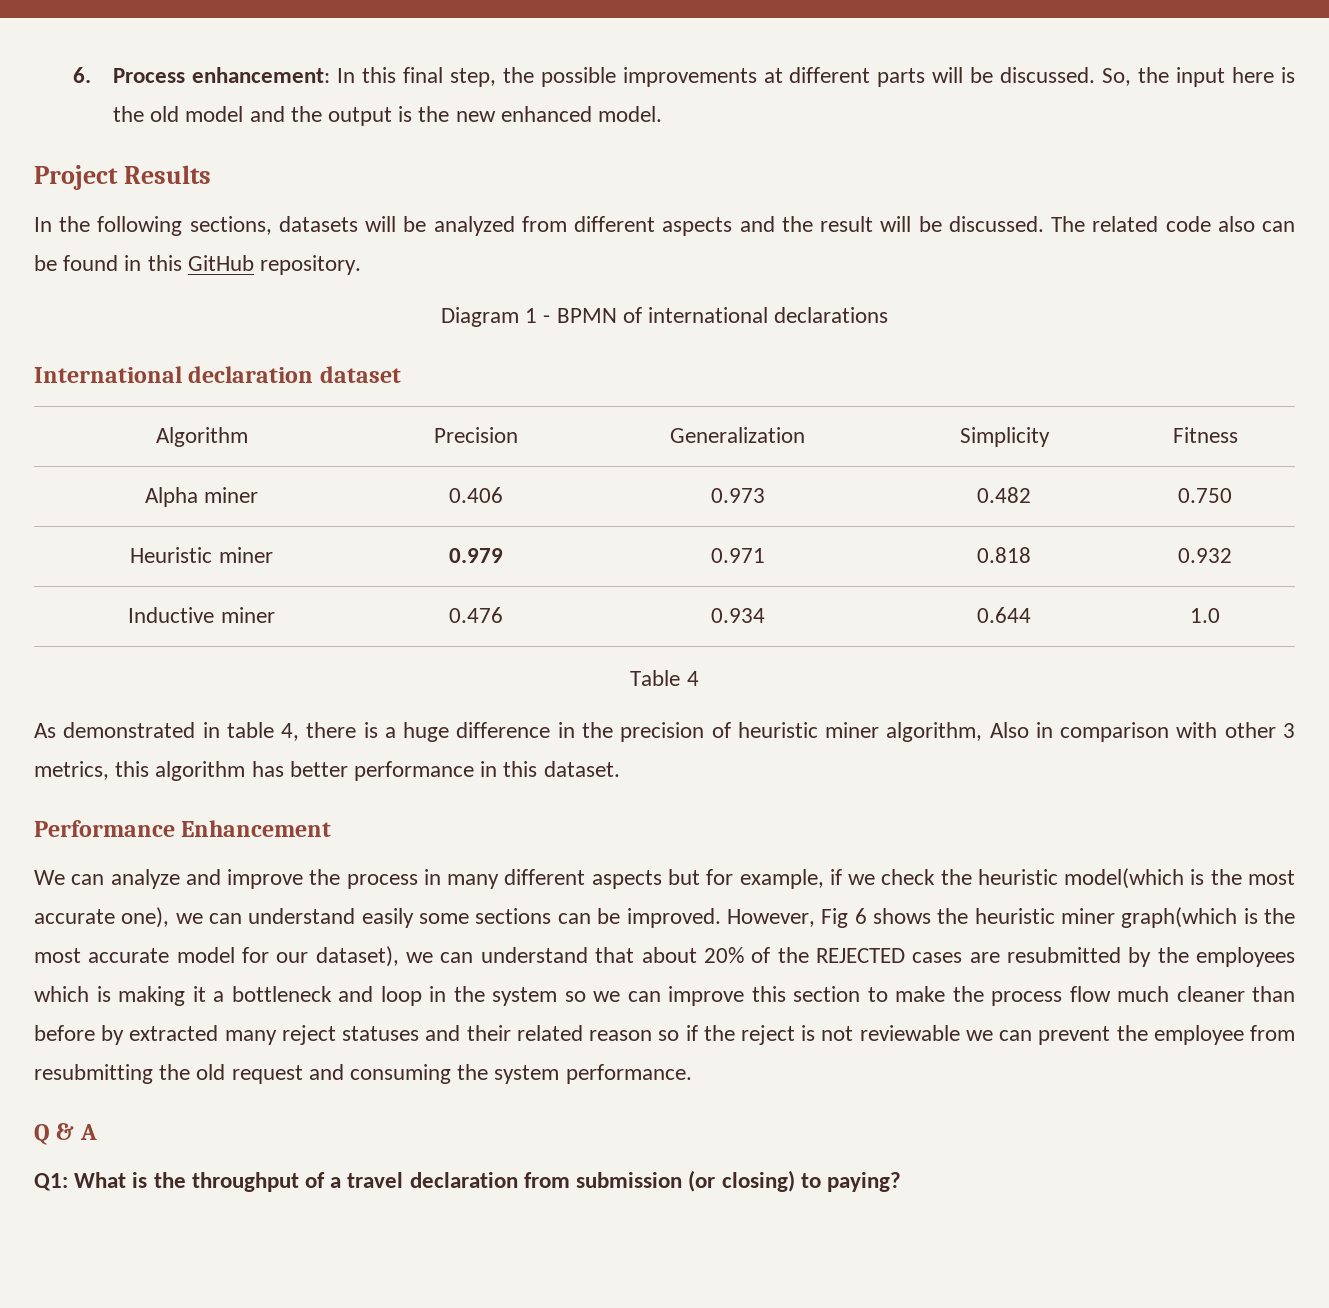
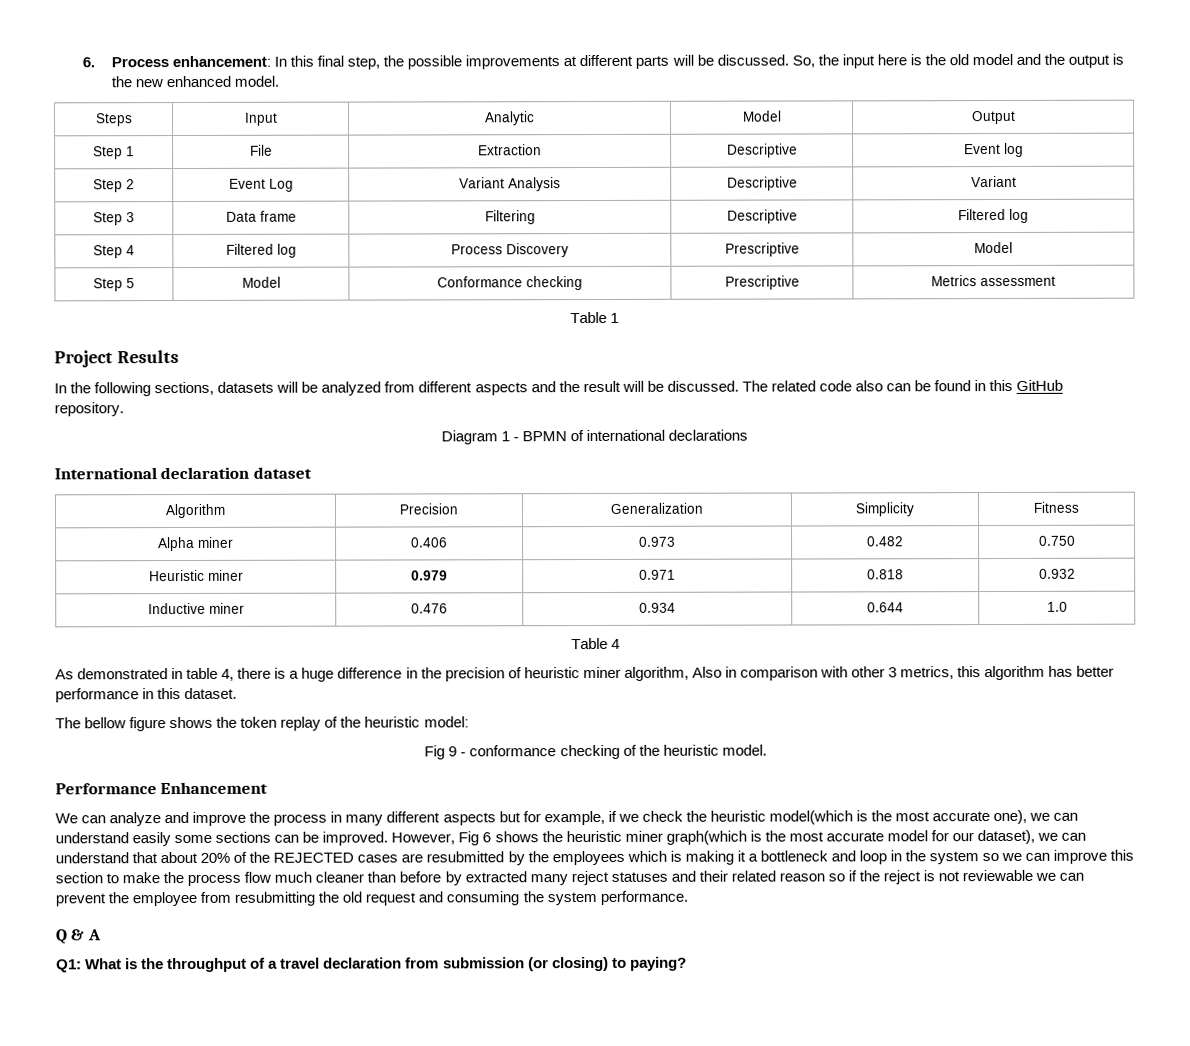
+ Steps | Input | Analytic | Model | Output
+ Step 1 | File | Extraction | Descriptive | Event log
+ Step 2 | Event Log | Variant Analysis | Descriptive | Variant
+ Step 3 | Data frame | Filtering | Descriptive | Filtered log
+ Step 4 | Filtered log | Process Discovery | Prescriptive | Model
+ Step 5 | Model | Conformance checking | Prescriptive | Metrics assessment
+ Table 1
+ The bellow figure shows the token replay of the heuristic model:
+ Fig 9 - conformance checking of the heuristic model.

